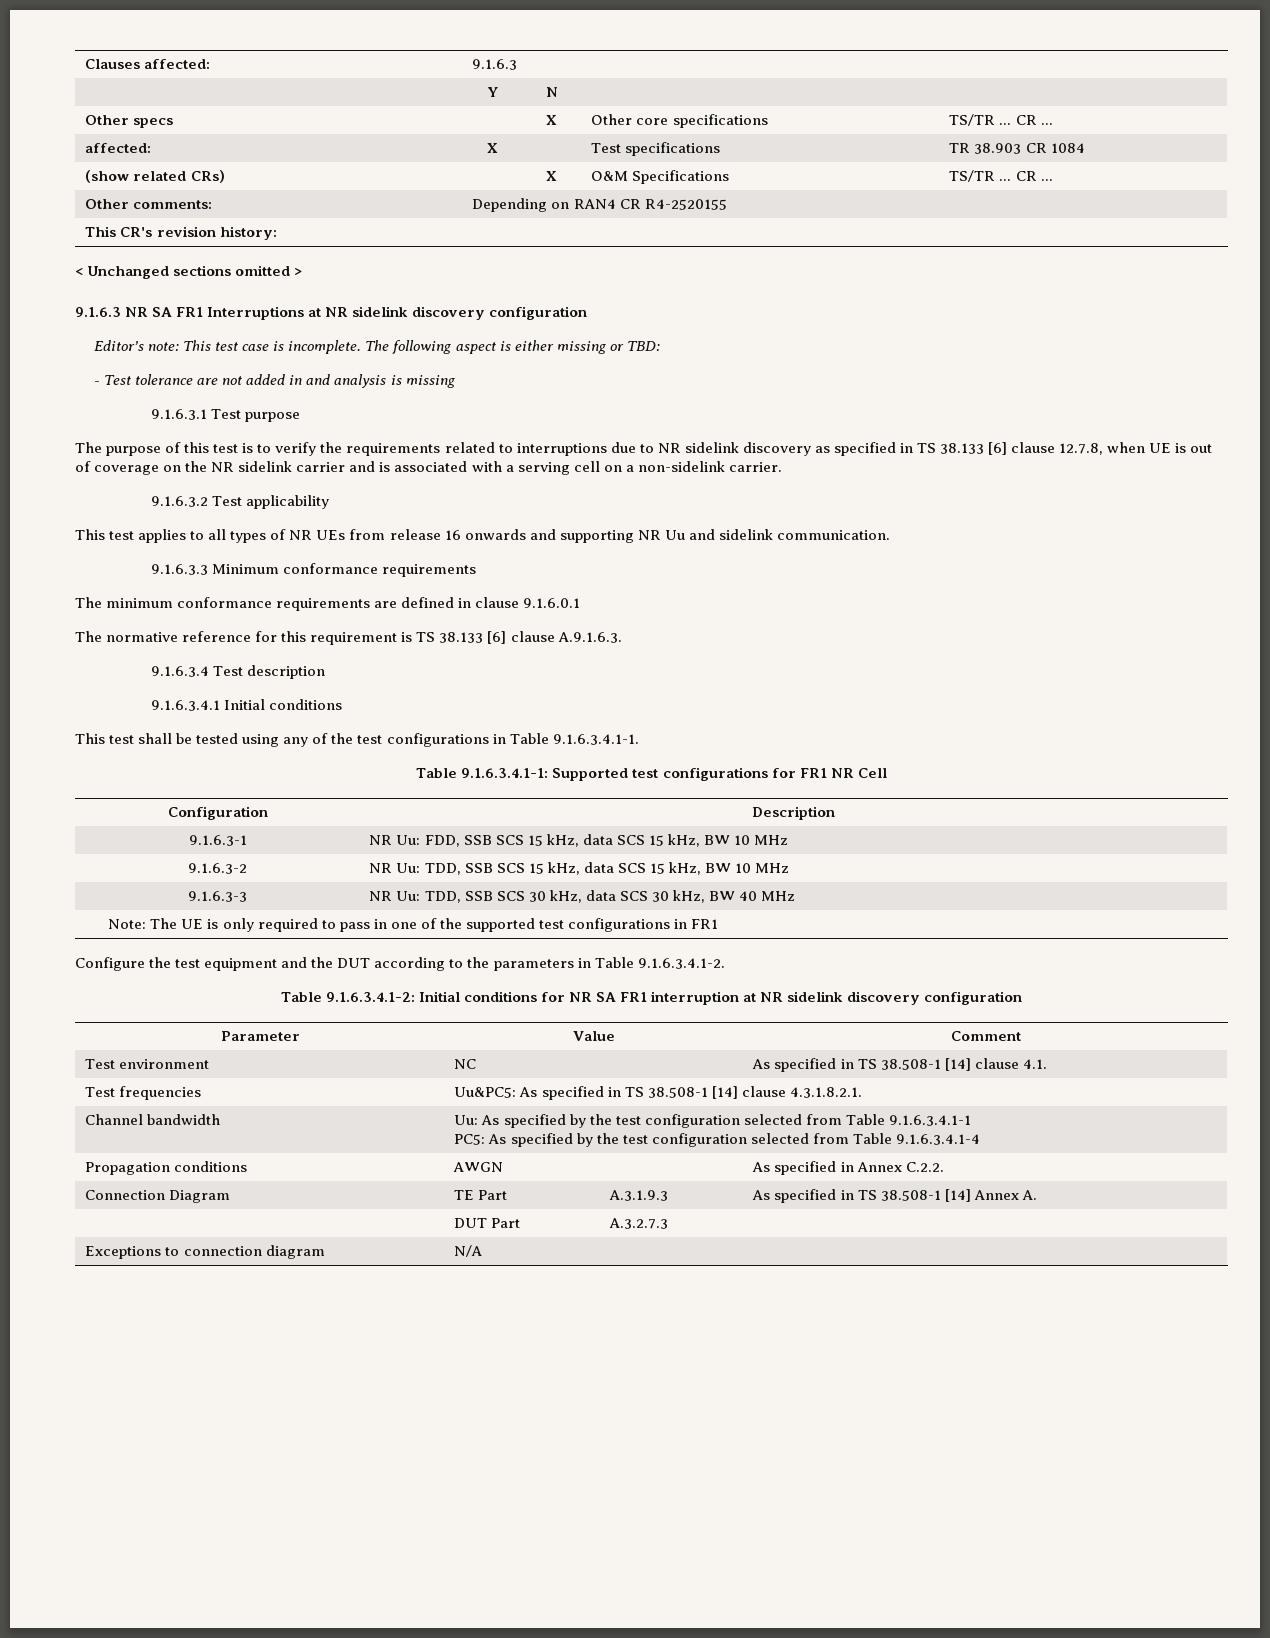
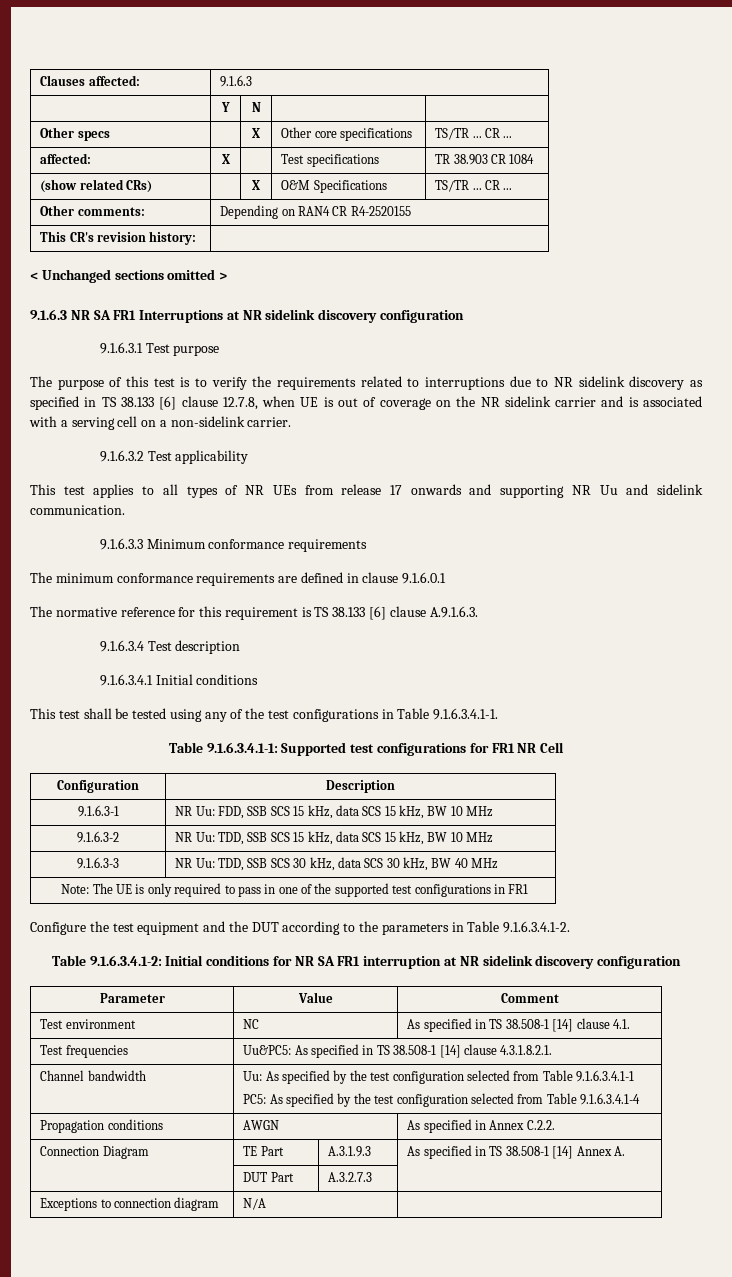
- Editor’s note: This test case is incomplete. The following aspect is either missing or TBD:
- - Test tolerance are not added in and analysis is missing
- This test applies to all types of NR UEs from release 16 onwards and supporting NR Uu and sidelink communication.
+ This test applies to all types of NR UEs from release 17 onwards and supporting NR Uu and sidelink communication.

